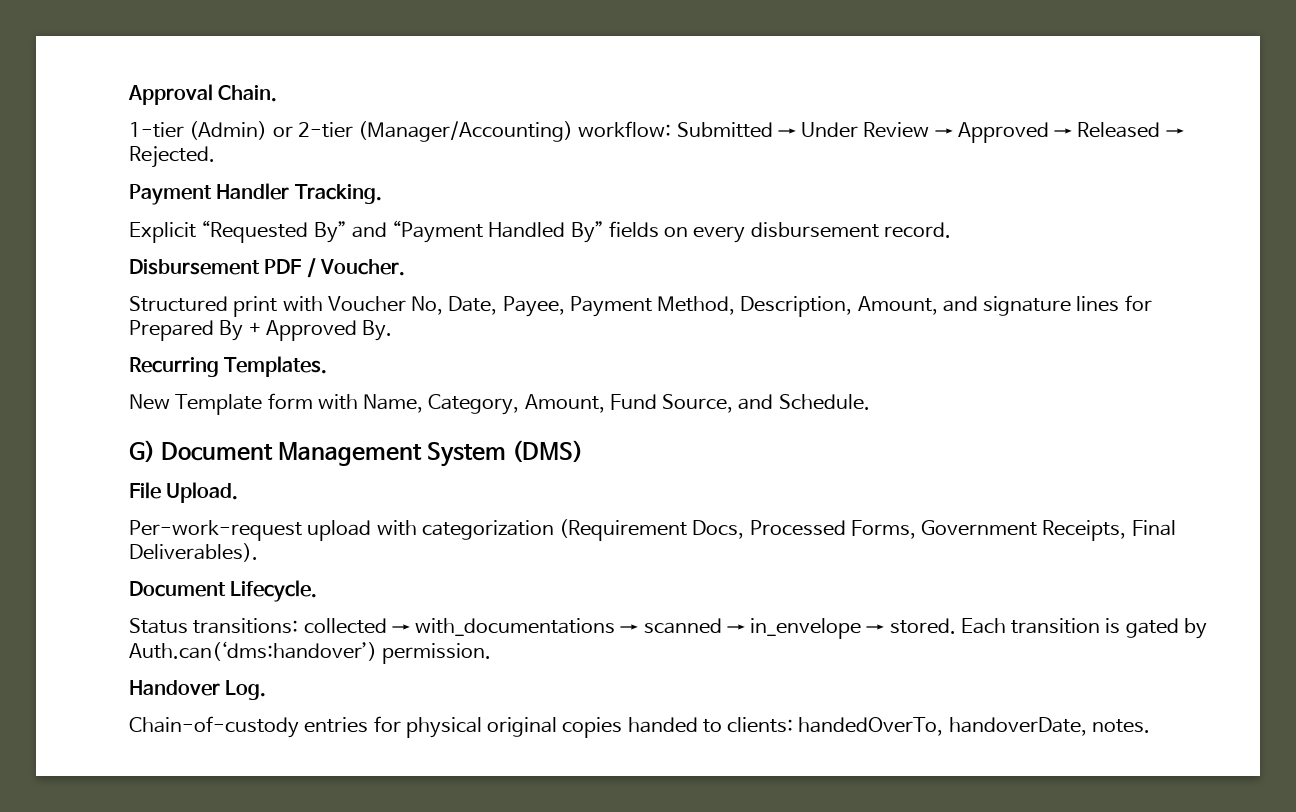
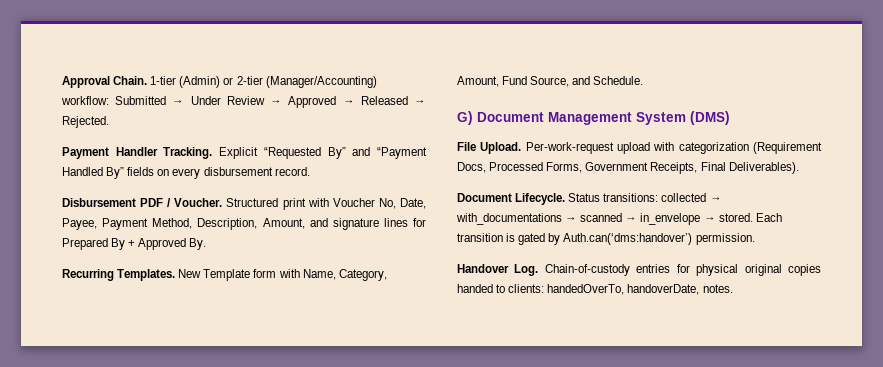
- Approval Chain.
- 1-tier (Admin) or 2-tier (Manager/Accounting) workflow: Submitted → Under Review → Approved → Released → Rejected.
+ Approval Chain. 1-tier (Admin) or 2-tier (Manager/Accounting) workflow: Submitted → Under Review → Approved → Released → Rejected.
- Payment Handler Tracking.
- Explicit “Requested By” and “Payment Handled By” fields on every disbursement record.
+ Payment Handler Tracking. Explicit “Requested By” and “Payment Handled By” fields on every disbursement record.
- Disbursement PDF / Voucher.
- Structured print with Voucher No, Date, Payee, Payment Method, Description, Amount, and signature lines for Prepared By + Approved By.
+ Disbursement PDF / Voucher. Structured print with Voucher No, Date, Payee, Payment Method, Description, Amount, and signature lines for Prepared By + Approved By.
- Recurring Templates.
- New Template form with Name, Category, Amount, Fund Source, and Schedule.
+ Recurring Templates. New Template form with Name, Category, Amount, Fund Source, and Schedule.
- File Upload.
- Per-work-request upload with categorization (Requirement Docs, Processed Forms, Government Receipts, Final Deliverables).
+ File Upload. Per-work-request upload with categorization (Requirement Docs, Processed Forms, Government Receipts, Final Deliverables).
- Document Lifecycle.
- Status transitions: collected → with_documentations → scanned → in_envelope → stored.
+ Document Lifecycle. Status transitions: collected → with_documentations → scanned → in_envelope → stored.
- Handover Log.
- Chain-of-custody entries for physical original copies handed to clients: handedOverTo, handoverDate, notes.
+ Handover Log. Chain-of-custody entries for physical original copies handed to clients: handedOverTo, handoverDate, notes.

